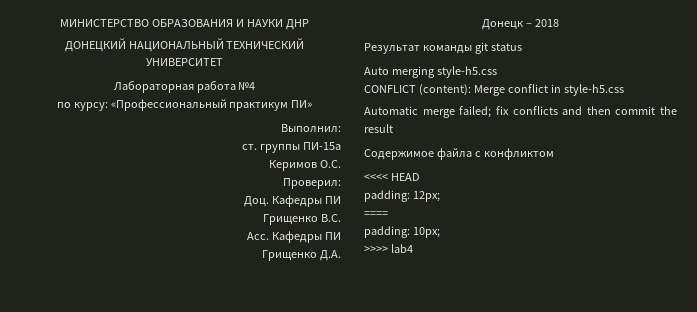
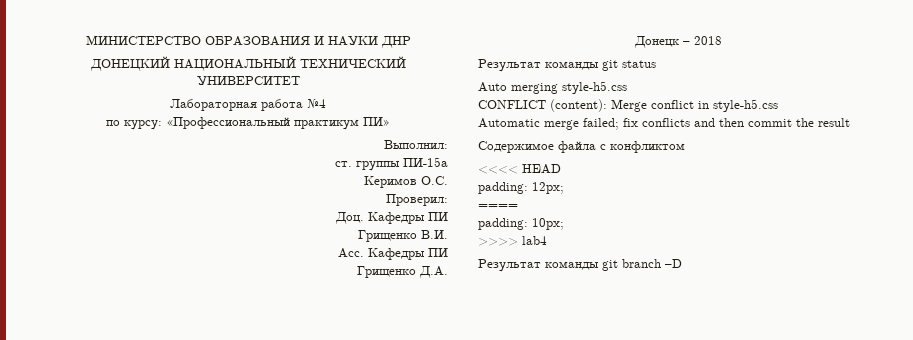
- Грищенко В.С.
+ Грищенко В.И.
+ Результат команды git branch –D

